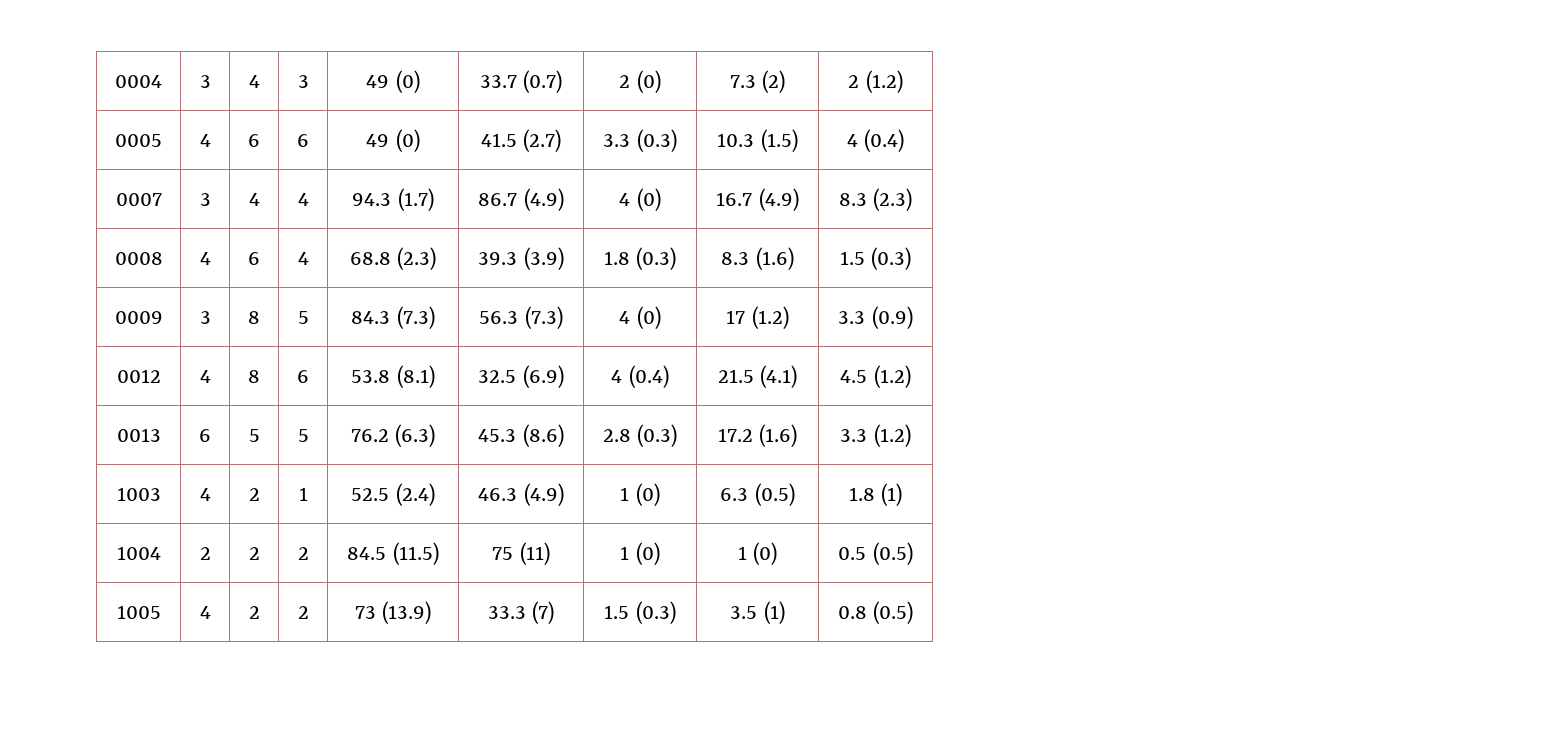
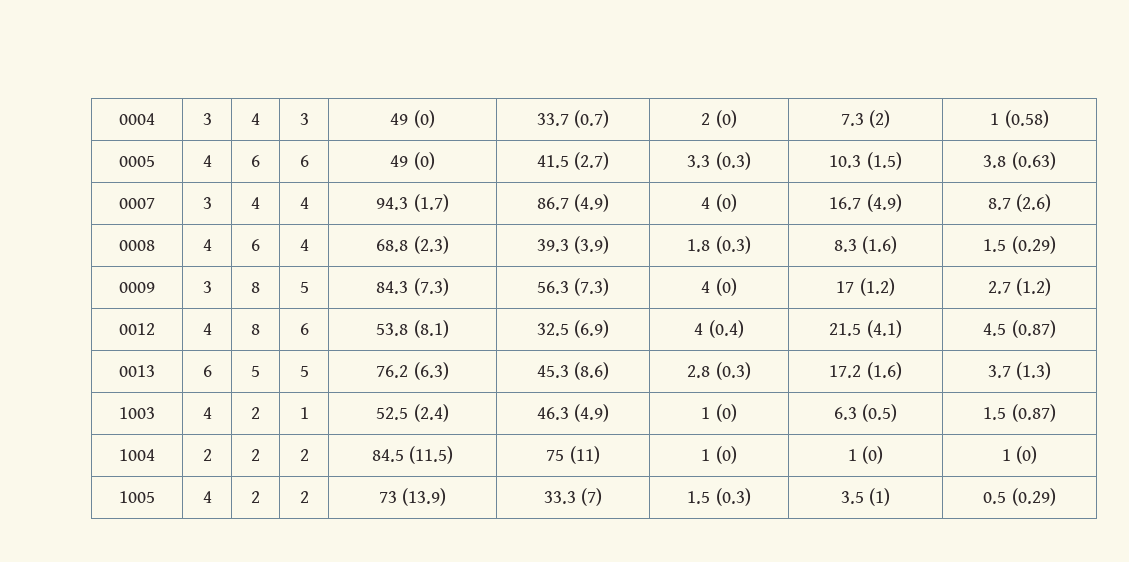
- 0004 | 3 | 4 | 3 | 49 (0) | 33.7 (0.7) | 2 (0) | 7.3 (2) | 2 (1.2)
+ 0004 | 3 | 4 | 3 | 49 (0) | 33.7 (0.7) | 2 (0) | 7.3 (2) | 1 (0.58)
- 0005 | 4 | 6 | 6 | 49 (0) | 41.5 (2.7) | 3.3 (0.3) | 10.3 (1.5) | 4 (0.4)
+ 0005 | 4 | 6 | 6 | 49 (0) | 41.5 (2.7) | 3.3 (0.3) | 10.3 (1.5) | 3.8 (0.63)
- 0007 | 3 | 4 | 4 | 94.3 (1.7) | 86.7 (4.9) | 4 (0) | 16.7 (4.9) | 8.3 (2.3)
+ 0007 | 3 | 4 | 4 | 94.3 (1.7) | 86.7 (4.9) | 4 (0) | 16.7 (4.9) | 8.7 (2.6)
- 0008 | 4 | 6 | 4 | 68.8 (2.3) | 39.3 (3.9) | 1.8 (0.3) | 8.3 (1.6) | 1.5 (0.3)
+ 0008 | 4 | 6 | 4 | 68.8 (2.3) | 39.3 (3.9) | 1.8 (0.3) | 8.3 (1.6) | 1.5 (0.29)
- 0009 | 3 | 8 | 5 | 84.3 (7.3) | 56.3 (7.3) | 4 (0) | 17 (1.2) | 3.3 (0.9)
+ 0009 | 3 | 8 | 5 | 84.3 (7.3) | 56.3 (7.3) | 4 (0) | 17 (1.2) | 2.7 (1.2)
- 0012 | 4 | 8 | 6 | 53.8 (8.1) | 32.5 (6.9) | 4 (0.4) | 21.5 (4.1) | 4.5 (1.2)
+ 0012 | 4 | 8 | 6 | 53.8 (8.1) | 32.5 (6.9) | 4 (0.4) | 21.5 (4.1) | 4.5 (0.87)
- 0013 | 6 | 5 | 5 | 76.2 (6.3) | 45.3 (8.6) | 2.8 (0.3) | 17.2 (1.6) | 3.3 (1.2)
+ 0013 | 6 | 5 | 5 | 76.2 (6.3) | 45.3 (8.6) | 2.8 (0.3) | 17.2 (1.6) | 3.7 (1.3)
- 1003 | 4 | 2 | 1 | 52.5 (2.4) | 46.3 (4.9) | 1 (0) | 6.3 (0.5) | 1.8 (1)
+ 1003 | 4 | 2 | 1 | 52.5 (2.4) | 46.3 (4.9) | 1 (0) | 6.3 (0.5) | 1.5 (0.87)
- 1004 | 2 | 2 | 2 | 84.5 (11.5) | 75 (11) | 1 (0) | 1 (0) | 0.5 (0.5)
+ 1004 | 2 | 2 | 2 | 84.5 (11.5) | 75 (11) | 1 (0) | 1 (0) | 1 (0)
- 1005 | 4 | 2 | 2 | 73 (13.9) | 33.3 (7) | 1.5 (0.3) | 3.5 (1) | 0.8 (0.5)
+ 1005 | 4 | 2 | 2 | 73 (13.9) | 33.3 (7) | 1.5 (0.3) | 3.5 (1) | 0.5 (0.29)

